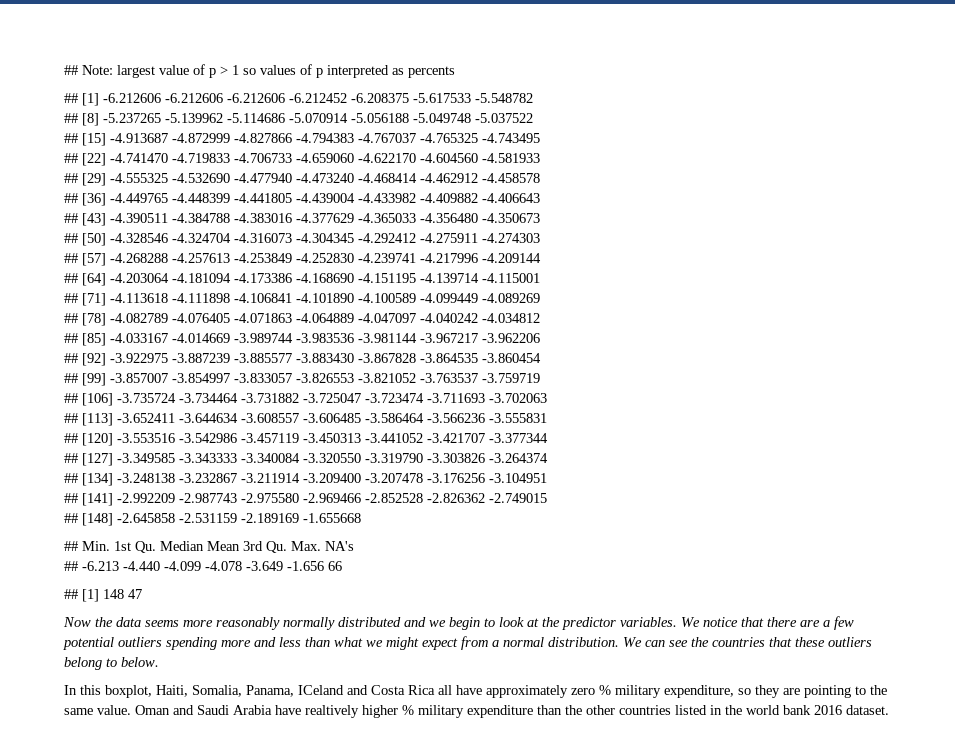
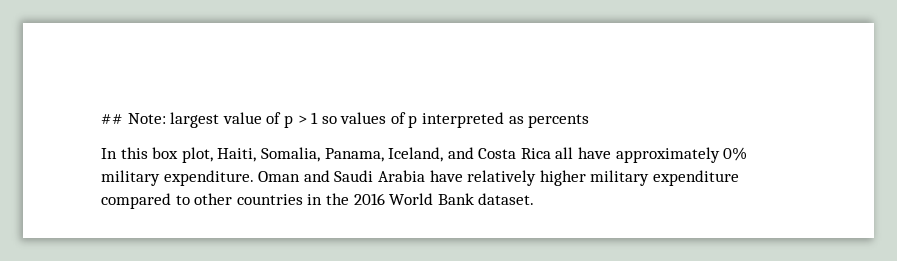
- ## [1] -6.212606 -6.212606 -6.212606 -6.212452 -6.208375 -5.617533 -5.548782
- ## [8] -5.237265 -5.139962 -5.114686 -5.070914 -5.056188 -5.049748 -5.037522
- ## [15] -4.913687 -4.872999 -4.827866 -4.794383 -4.767037 -4.765325 -4.743495
- ## [22] -4.741470 -4.719833 -4.706733 -4.659060 -4.622170 -4.604560 -4.581933
- ## [29] -4.555325 -4.532690 -4.477940 -4.473240 -4.468414 -4.462912 -4.458578
- ## [36] -4.449765 -4.448399 -4.441805 -4.439004 -4.433982 -4.409882 -4.406643
- ## [43] -4.390511 -4.384788 -4.383016 -4.377629 -4.365033 -4.356480 -4.350673
- ## [50] -4.328546 -4.324704 -4.316073 -4.304345 -4.292412 -4.275911 -4.274303
- ## [57] -4.268288 -4.257613 -4.253849 -4.252830 -4.239741 -4.217996 -4.209144
- ## [64] -4.203064 -4.181094 -4.173386 -4.168690 -4.151195 -4.139714 -4.115001
- ## [71] -4.113618 -4.111898 -4.106841 -4.101890 -4.100589 -4.099449 -4.089269
- ## [78] -4.082789 -4.076405 -4.071863 -4.064889 -4.047097 -4.040242 -4.034812
- ## [85] -4.033167 -4.014669 -3.989744 -3.983536 -3.981144 -3.967217 -3.962206
- ## [92] -3.922975 -3.887239 -3.885577 -3.883430 -3.867828 -3.864535 -3.860454
- ## [99] -3.857007 -3.854997 -3.833057 -3.826553 -3.821052 -3.763537 -3.759719
- ## [106] -3.735724 -3.734464 -3.731882 -3.725047 -3.723474 -3.711693 -3.702063
- ## [113] -3.652411 -3.644634 -3.608557 -3.606485 -3.586464 -3.566236 -3.555831
- ## [120] -3.553516 -3.542986 -3.457119 -3.450313 -3.441052 -3.421707 -3.377344
- ## [127] -3.349585 -3.343333 -3.340084 -3.320550 -3.319790 -3.303826 -3.264374
- ## [134] -3.248138 -3.232867 -3.211914 -3.209400 -3.207478 -3.176256 -3.104951
- ## [141] -2.992209 -2.987743 -2.975580 -2.969466 -2.852528 -2.826362 -2.749015
- ## [148] -2.645858 -2.531159 -2.189169 -1.655668
- ## Min. 1st Qu. Median Mean 3rd Qu. Max. NA's
- ## -6.213 -4.440 -4.099 -4.078 -3.649 -1.656 66
- ## [1] 148 47
- Now the data seems more reasonably normally distributed and we begin to look at the predictor variables. We notice that there are a few potential outliers spending more and less than what we might expect from a normal distribution. We can see the countries that these outliers belong to below.
- In this boxplot, Haiti, Somalia, Panama, ICeland and Costa Rica all have approximately zero % military expenditure, so they are pointing to the same value.
+ In this box plot, Haiti, Somalia, Panama, Iceland, and Costa Rica all have approximately 0% military expenditure.
- Oman and Saudi Arabia have realtively higher % military expenditure than the other countries listed in the world bank 2016 dataset.
+ Oman and Saudi Arabia have relatively higher military expenditure compared to other countries in the 2016 World Bank dataset.

